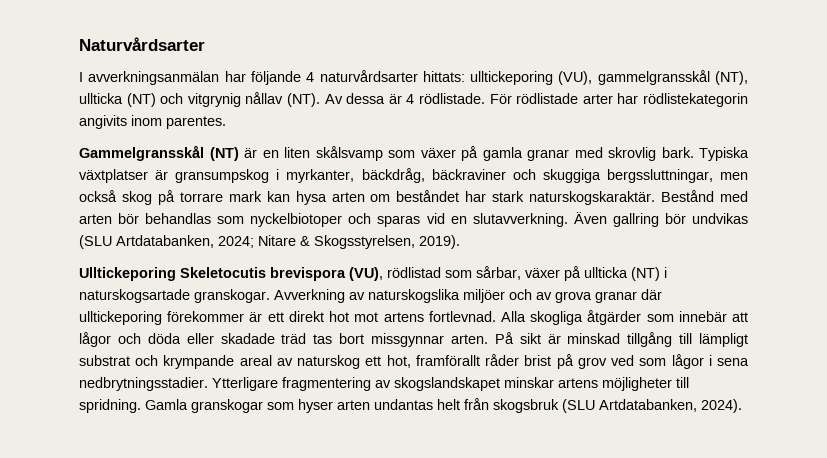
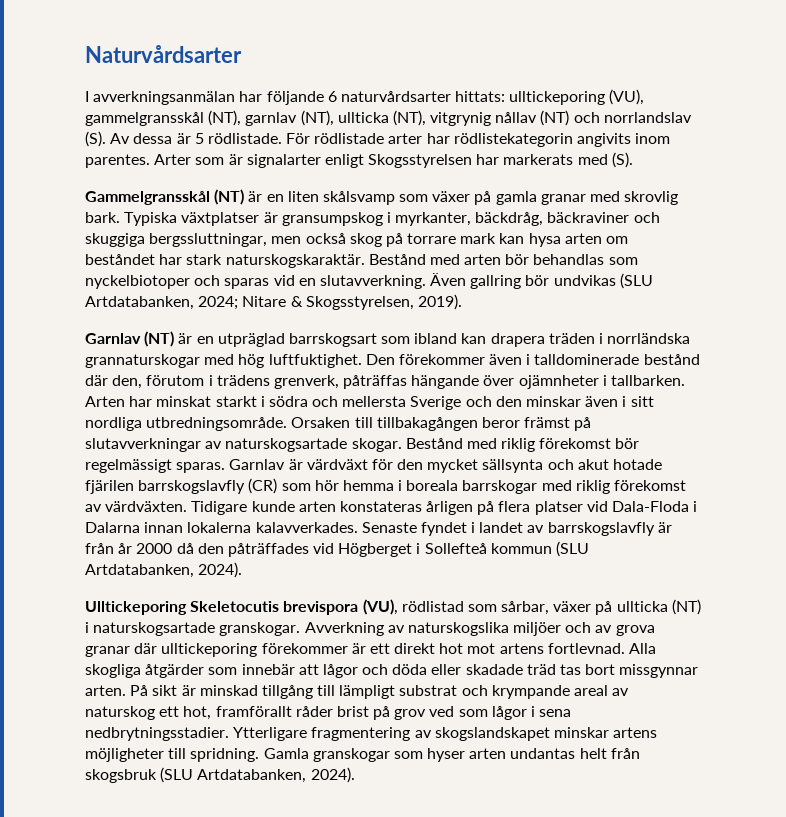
- I avverkningsanmälan har följande 4 naturvårdsarter hittats: ulltickeporing (VU), gammelgransskål (NT), ullticka (NT) och vitgrynig nållav (NT). Av dessa är 4 rödlistade.
+ I avverkningsanmälan har följande 6 naturvårdsarter hittats: ulltickeporing (VU), gammelgransskål (NT), garnlav (NT), ullticka (NT), vitgrynig nållav (NT) och norrlandslav (S). Av dessa är 5 rödlistade.
+ Arter som är signalarter enligt Skogsstyrelsen har markerats med (S).
+ Garnlav (NT) är en utpräglad barrskogsart som ibland kan drapera träden i norrländska grannaturskogar med hög luftfuktighet. Den förekommer även i talldominerade bestånd där den, förutom i trädens grenverk, påträffas hängande över ojämnheter i tallbarken. Arten har minskat starkt i södra och mellersta Sverige och den minskar även i sitt nordliga utbredningsområde. Orsaken till tillbakagången beror främst på slutavverkningar av naturskogsartade skogar. Bestånd med riklig förekomst bör regelmässigt sparas. Garnlav är värdväxt för den mycket sällsynta och akut hotade fjärilen barrskogslavfly (CR) som hör hemma i boreala barrskogar med riklig förekomst av värdväxten. Tidigare kunde arten konstateras årligen på flera platser vid Dala-Floda i Dalarna innan lokalerna kalavverkades. Senaste fyndet i landet av barrskogslavfly är från år 2000 då den påträffades vid Högberget i Sollefteå kommun (SLU Artdatabanken, 2024).

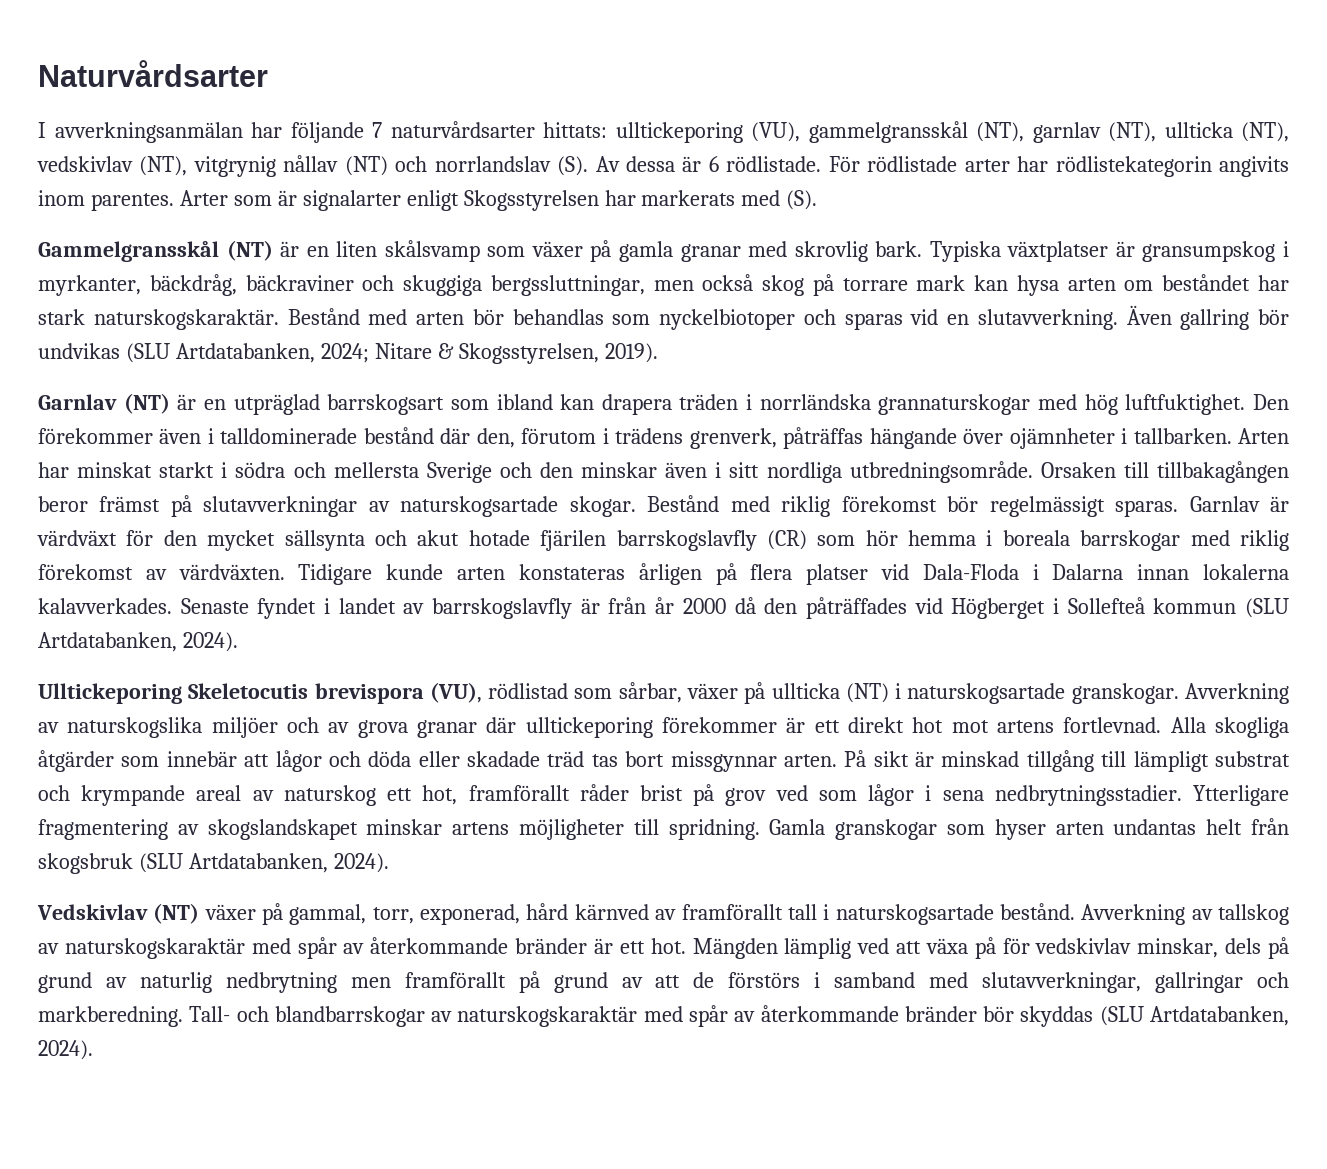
- I avverkningsanmälan har följande 6 naturvårdsarter hittats: ulltickeporing (VU), gammelgransskål (NT), garnlav (NT), ullticka (NT), vitgrynig nållav (NT) och norrlandslav (S). Av dessa är 5 rödlistade.
+ I avverkningsanmälan har följande 7 naturvårdsarter hittats: ulltickeporing (VU), gammelgransskål (NT), garnlav (NT), ullticka (NT), vedskivlav (NT), vitgrynig nållav (NT) och norrlandslav (S). Av dessa är 6 rödlistade.
+ Vedskivlav (NT) växer på gammal, torr, exponerad, hård kärnved av framförallt tall i naturskogsartade bestånd. Avverkning av tallskog av naturskogskaraktär med spår av återkommande bränder är ett hot. Mängden lämplig ved att växa på för vedskivlav minskar, dels på grund av naturlig nedbrytning men framförallt på grund av att de förstörs i samband med slutavverkningar, gallringar och markberedning. Tall- och blandbarrskogar av naturskogskaraktär med spår av återkommande bränder bör skyddas (SLU Artdatabanken, 2024).

